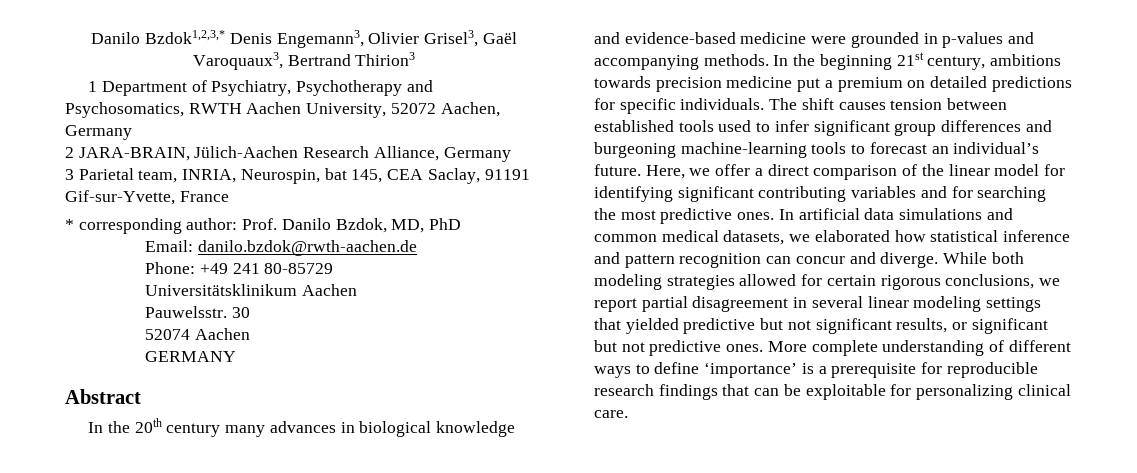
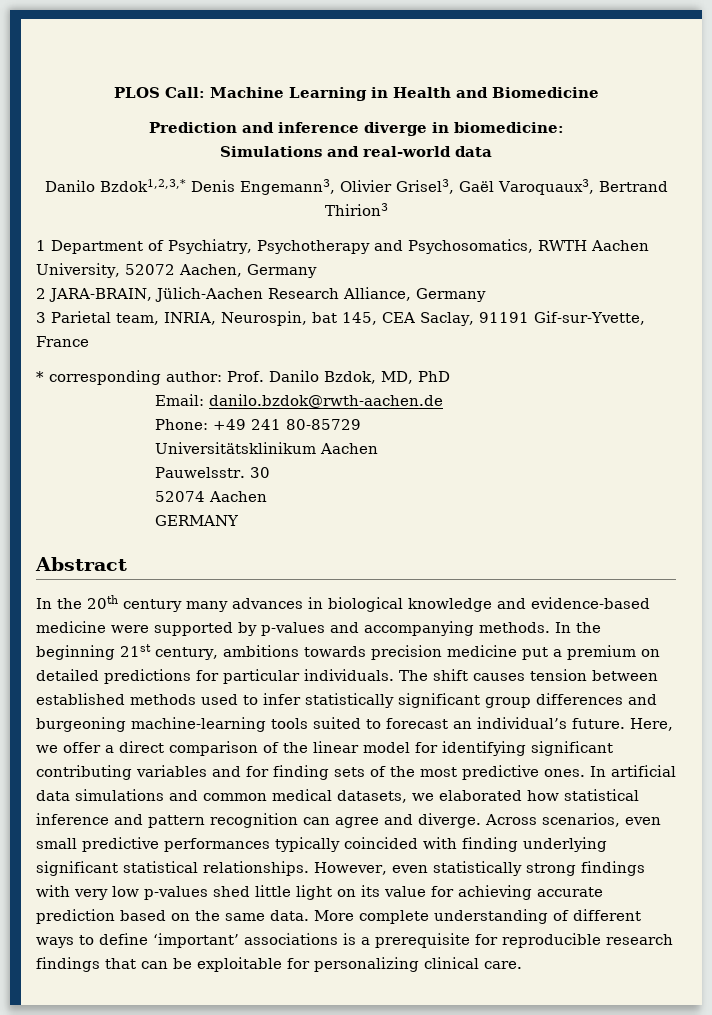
+ PLOS Call: Machine Learning in Health and Biomedicine
+ Prediction and inference diverge in biomedicine:
+ Simulations and real-world data
- In the 20th century many advances in biological knowledge and evidence-based medicine were grounded in p-values and accompanying methods.
+ In the 20th century many advances in biological knowledge and evidence-based medicine were supported by p-values and accompanying methods.
- In the beginning 21st century, ambitions towards precision medicine put a premium on detailed predictions for specific individuals.
+ In the beginning 21st century, ambitions towards precision medicine put a premium on detailed predictions for particular individuals.
- The shift causes tension between established tools used to infer significant group differences and burgeoning machine-learning tools to forecast an individual’s future.
+ The shift causes tension between established methods used to infer statistically significant group differences and burgeoning machine-learning tools suited to forecast an individual’s future.
- Here, we offer a direct comparison of the linear model for identifying significant contributing variables and for searching the most predictive ones.
+ Here, we offer a direct comparison of the linear model for identifying significant contributing variables and for finding sets of the most predictive ones.
- In artificial data simulations and common medical datasets, we elaborated how statistical inference and pattern recognition can concur and diverge.
+ In artificial data simulations and common medical datasets, we elaborated how statistical inference and pattern recognition can agree and diverge.
- While both modeling strategies allowed for certain rigorous conclusions, we report partial disagreement in several linear modeling settings that yielded predictive but not significant results, or significant but not predictive ones.
+ Across scenarios, even small predictive performances typically coincided with finding underlying significant statistical relationships. However, even statistically strong findings with very low p-values shed little light on its value for achieving accurate prediction based on the same data.
- More complete understanding of different ways to define ‘importance’ is a prerequisite for reproducible research findings that can be exploitable for personalizing clinical care.
+ More complete understanding of different ways to define ‘important’ associations is a prerequisite for reproducible research findings that can be exploitable for personalizing clinical care.

